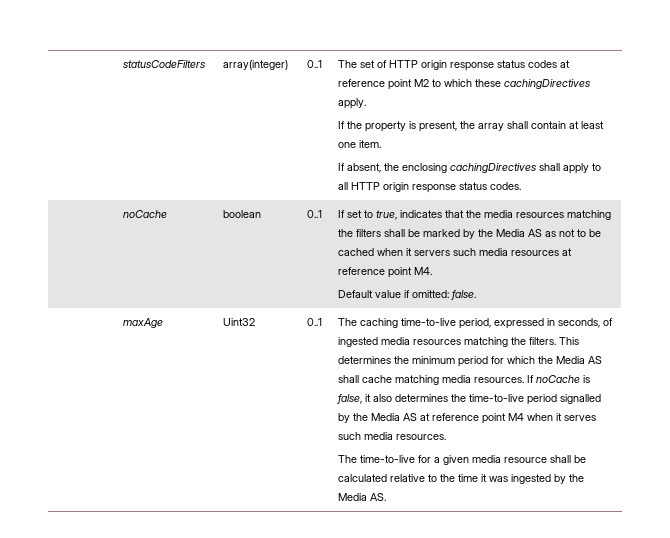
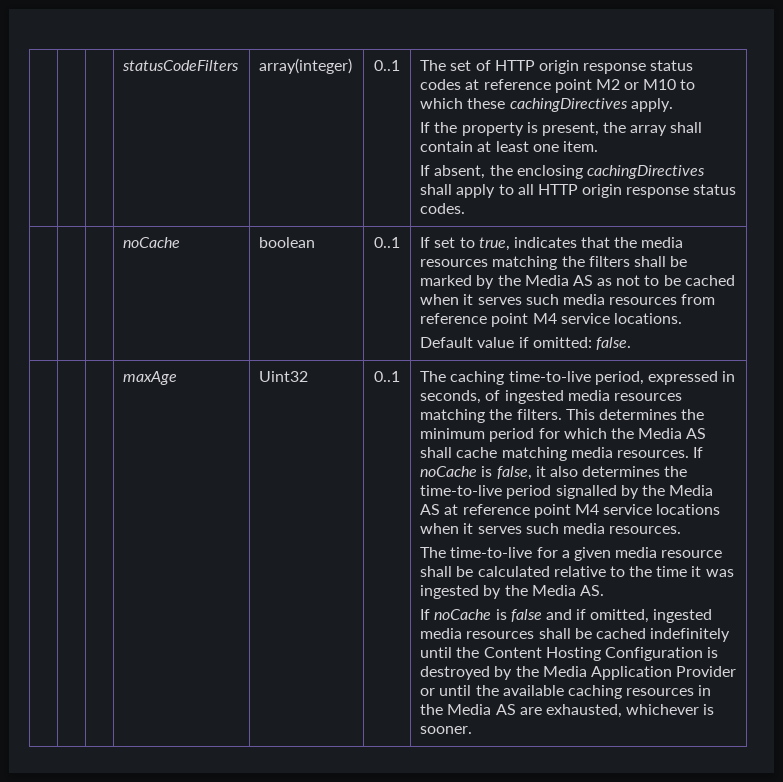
- The set of HTTP origin response status codes at reference point M2 to which these cachingDirectives apply.
+ The set of HTTP origin response status codes at reference point M2 or M10 to which these cachingDirectives apply.
- If set to true, indicates that the media resources matching the filters shall be marked by the Media AS as not to be cached when it servers such media resources at reference point M4.
+ If set to true, indicates that the media resources matching the filters shall be marked by the Media AS as not to be cached when it serves such media resources from reference point M4 service locations.
- If noCache is false, it also determines the time-to-live period signalled by the Media AS at reference point M4 when it serves such media resources.
+ If noCache is false, it also determines the time-to-live period signalled by the Media AS at reference point M4 service locations when it serves such media resources.
+ If noCache is false and if omitted, ingested media resources shall be cached indefinitely until the Content Hosting Configuration is destroyed by the Media Application Provider or until the available caching resources in the Media AS are exhausted, whichever is sooner.

